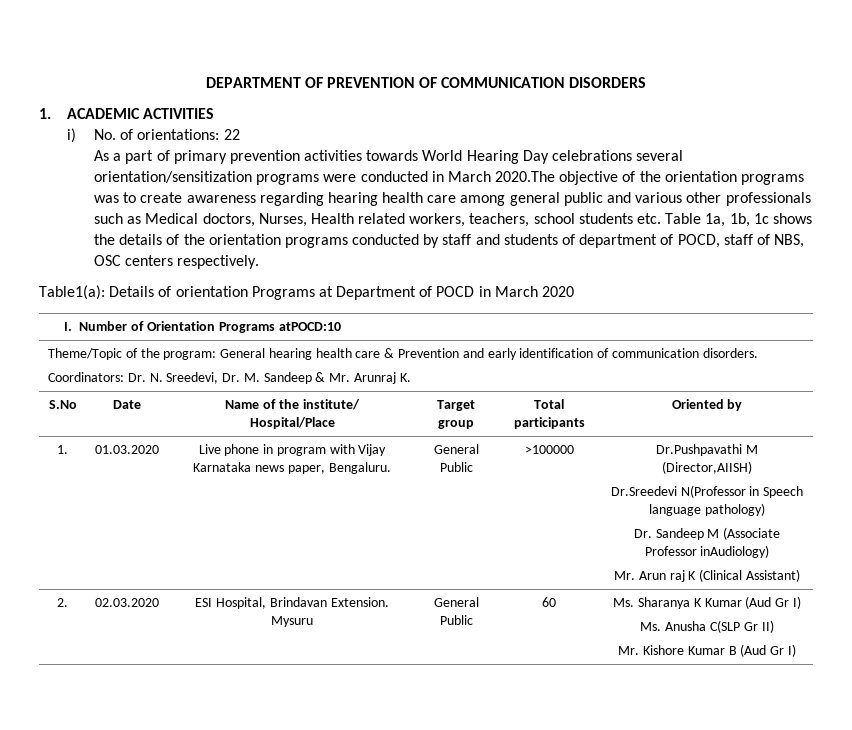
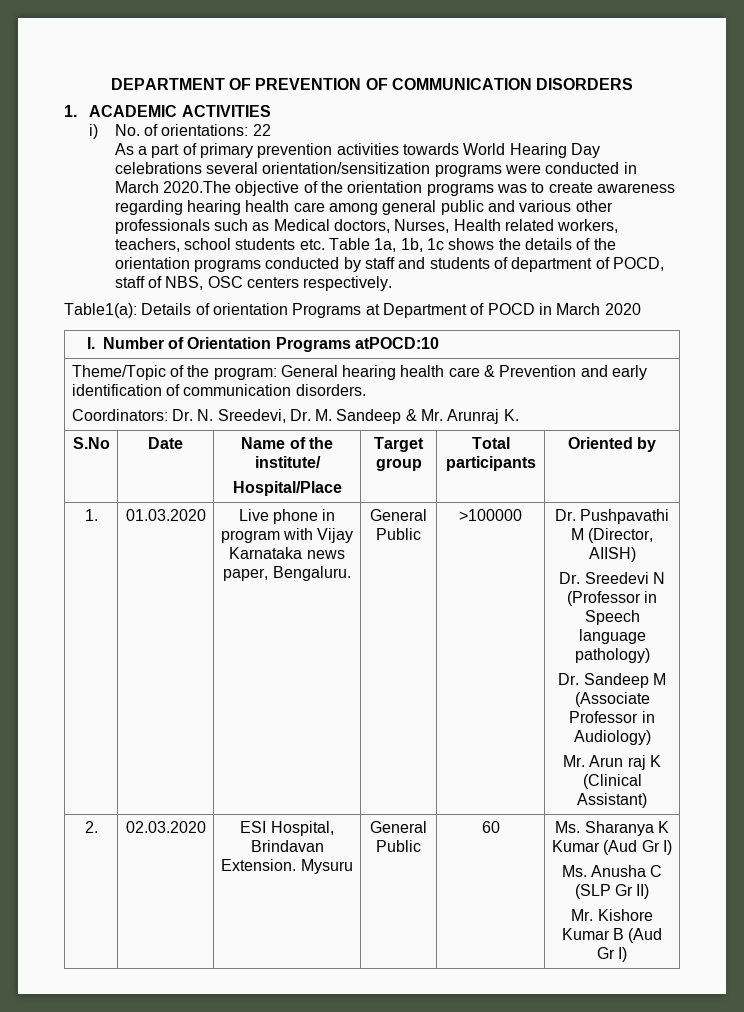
- Dr.Pushpavathi M (Director,AIISH)
- Dr.Sreedevi N(Professor in Speech language pathology)
+ Dr. Pushpavathi M (Director, AIISH)
+ Dr. Sreedevi N (Professor in Speech language pathology)
- Dr. Sandeep M (Associate Professor inAudiology)
+ Dr. Sandeep M (Associate Professor in Audiology)
  2. | 02.03.2020 | ESI Hospital, Brindavan Extension. Mysuru | General Public | 60 | Ms. Sharanya K Kumar (Aud Gr I)
- Ms. Anusha C(SLP Gr II)
+ Ms. Anusha C (SLP Gr II)

